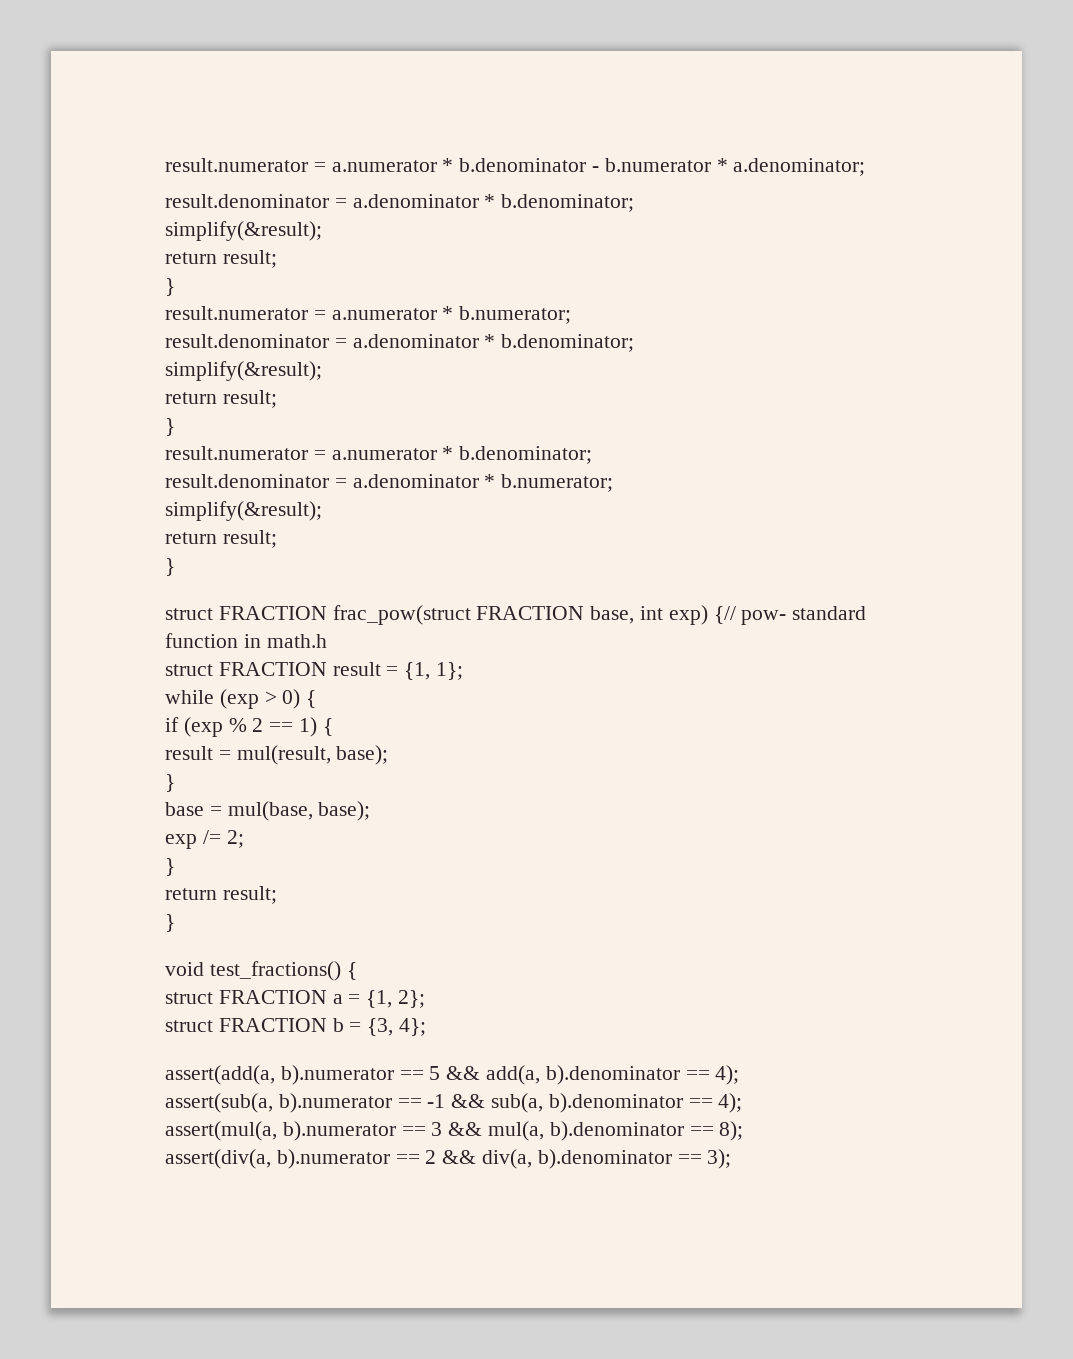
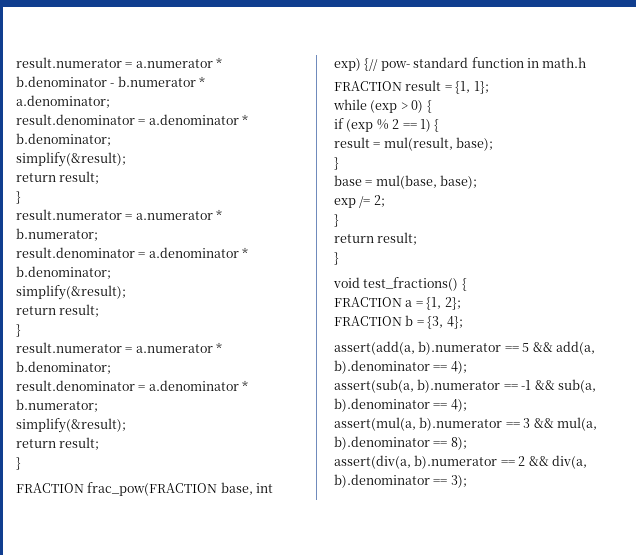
- struct FRACTION frac_pow(struct FRACTION base, int exp) {// pow- standard function in math.h
+ FRACTION frac_pow(FRACTION base, int exp) {// pow- standard function in math.h
- struct FRACTION result = {1, 1};
+ FRACTION result = {1, 1};
- struct FRACTION a = {1, 2};
+ FRACTION a = {1, 2};
- struct FRACTION b = {3, 4};
+ FRACTION b = {3, 4};

